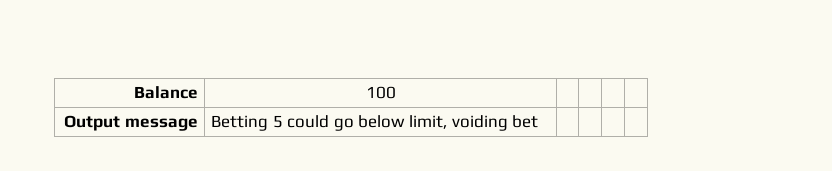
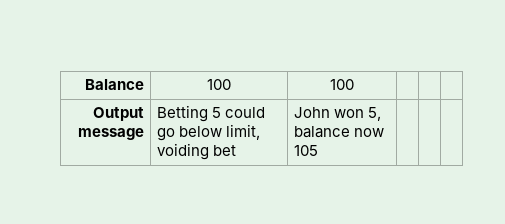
- Balance | 100 | | | |
+ Balance | 100 | 100 | | |
- Output message | Betting 5 could go below limit, voiding bet | | | |
+ Output message | Betting 5 could go below limit, voiding bet | John won 5, balance now 105 | | |

